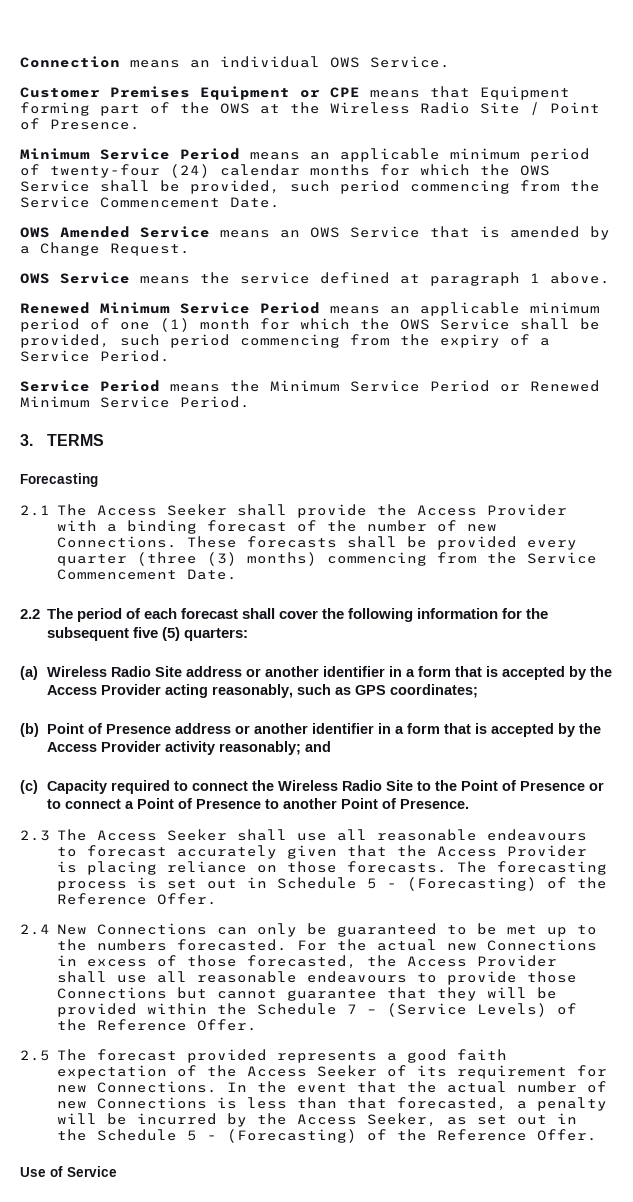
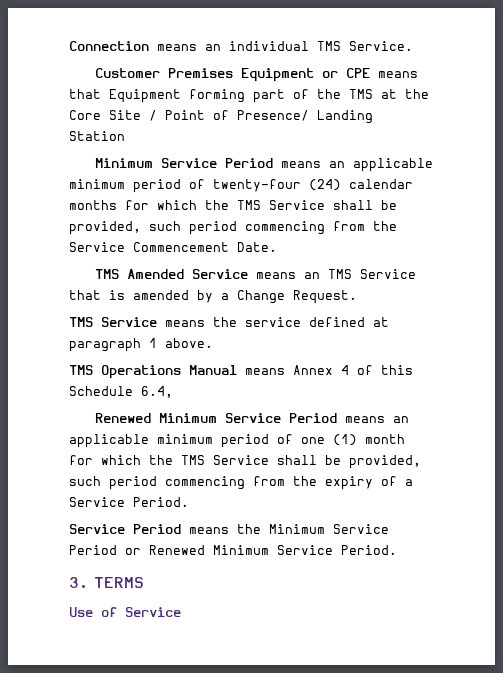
- Connection means an individual OWS Service.
+ Connection means an individual TMS Service.
- Customer Premises Equipment or CPE means that Equipment forming part of the OWS at the Wireless Radio Site / Point of Presence.
+ Customer Premises Equipment or CPE means that Equipment forming part of the TMS at the Core Site / Point of Presence/ Landing Station
- Minimum Service Period means an applicable minimum period of twenty-four (24) calendar months for which the OWS Service shall be provided, such period commencing from the Service Commencement Date.
+ Minimum Service Period means an applicable minimum period of twenty-four (24) calendar months for which the TMS Service shall be provided, such period commencing from the Service Commencement Date.
- OWS Amended Service means an OWS Service that is amended by a Change Request.
+ TMS Amended Service means an TMS Service that is amended by a Change Request.
- OWS Service means the service defined at paragraph 1 above.
+ TMS Service means the service defined at paragraph 1 above.
+ TMS Operations Manual means Annex 4 of this Schedule 6.4,
- Renewed Minimum Service Period means an applicable minimum period of one (1) month for which the OWS Service shall be provided, such period commencing from the expiry of a Service Period.
+ Renewed Minimum Service Period means an applicable minimum period of one (1) month for which the TMS Service shall be provided, such period commencing from the expiry of a Service Period.
- Forecasting
- 2.1 The Access Seeker shall provide the Access Provider with a binding forecast of the number of new Connections. These forecasts shall be provided every quarter (three (3) months) commencing from the Service Commencement Date.
- 2.2 The period of each forecast shall cover the following information for the subsequent five (5) quarters:
- (a) Wireless Radio Site address or another identifier in a form that is accepted by the Access Provider acting reasonably, such as GPS coordinates;
- (b) Point of Presence address or another identifier in a form that is accepted by the Access Provider activity reasonably; and
- (c) Capacity required to connect the Wireless Radio Site to the Point of Presence or to connect a Point of Presence to another Point of Presence.
- 2.3 The Access Seeker shall use all reasonable endeavours to forecast accurately given that the Access Provider is placing reliance on those forecasts. The forecasting process is set out in Schedule 5 - (Forecasting) of the Reference Offer.
- 2.4 New Connections can only be guaranteed to be met up to the numbers forecasted. For the actual new Connections in excess of those forecasted, the Access Provider shall use all reasonable endeavours to provide those Connections but cannot guarantee that they will be provided within the Schedule 7 – (Service Levels) of the Reference Offer.
- 2.5 The forecast provided represents a good faith expectation of the Access Seeker of its requirement for new Connections. In the event that the actual number of new Connections is less than that forecasted, a penalty will be incurred by the Access Seeker, as set out in the Schedule 5 - (Forecasting) of the Reference Offer.

